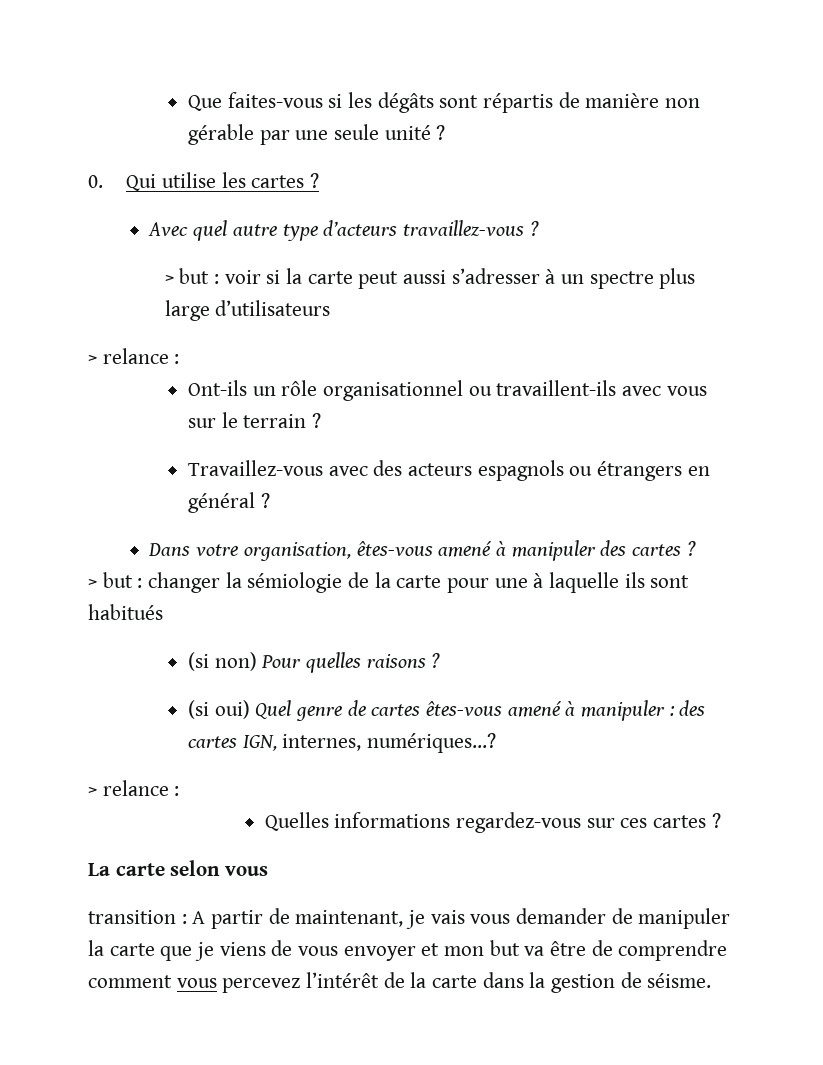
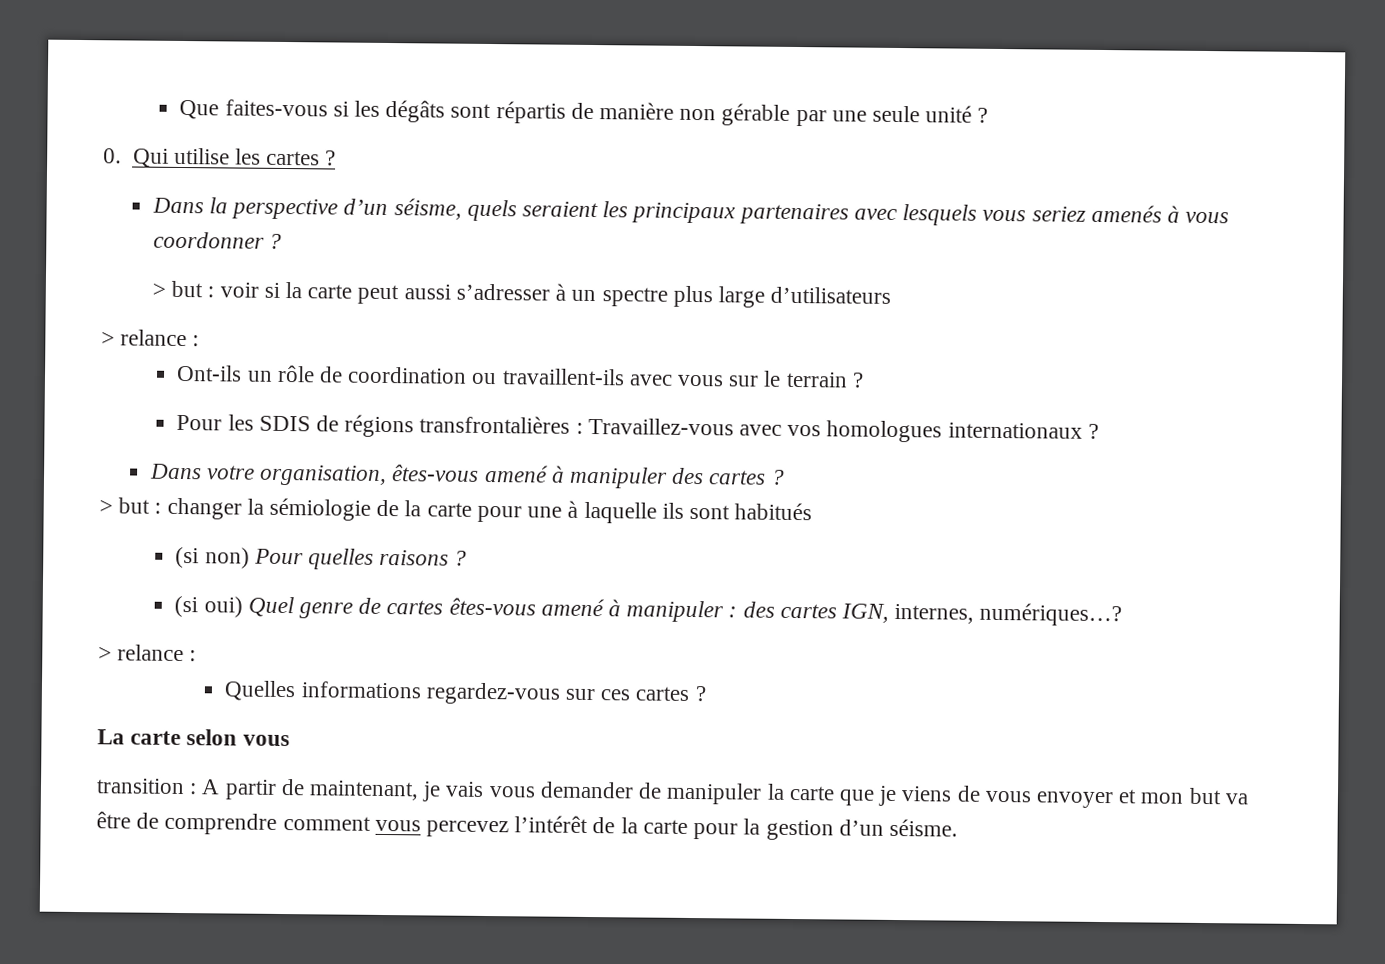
- Avec quel autre type d’acteurs travaillez-vous ?
+ Dans la perspective d’un séisme, quels seraient les principaux partenaires avec lesquels vous seriez amenés à vous coordonner ?
- Ont-ils un rôle organisationnel ou travaillent-ils avec vous sur le terrain ?
+ Ont-ils un rôle de coordination ou travaillent-ils avec vous sur le terrain ?
- Travaillez-vous avec des acteurs espagnols ou étrangers en général ?
+ Pour les SDIS de régions transfrontalières : Travaillez-vous avec vos homologues internationaux ?
- transition : A partir de maintenant, je vais vous demander de manipuler la carte que je viens de vous envoyer et mon but va être de comprendre comment vous percevez l’intérêt de la carte dans la gestion de séisme.
+ transition : A partir de maintenant, je vais vous demander de manipuler la carte que je viens de vous envoyer et mon but va être de comprendre comment vous percevez l’intérêt de la carte pour la gestion d’un séisme.

